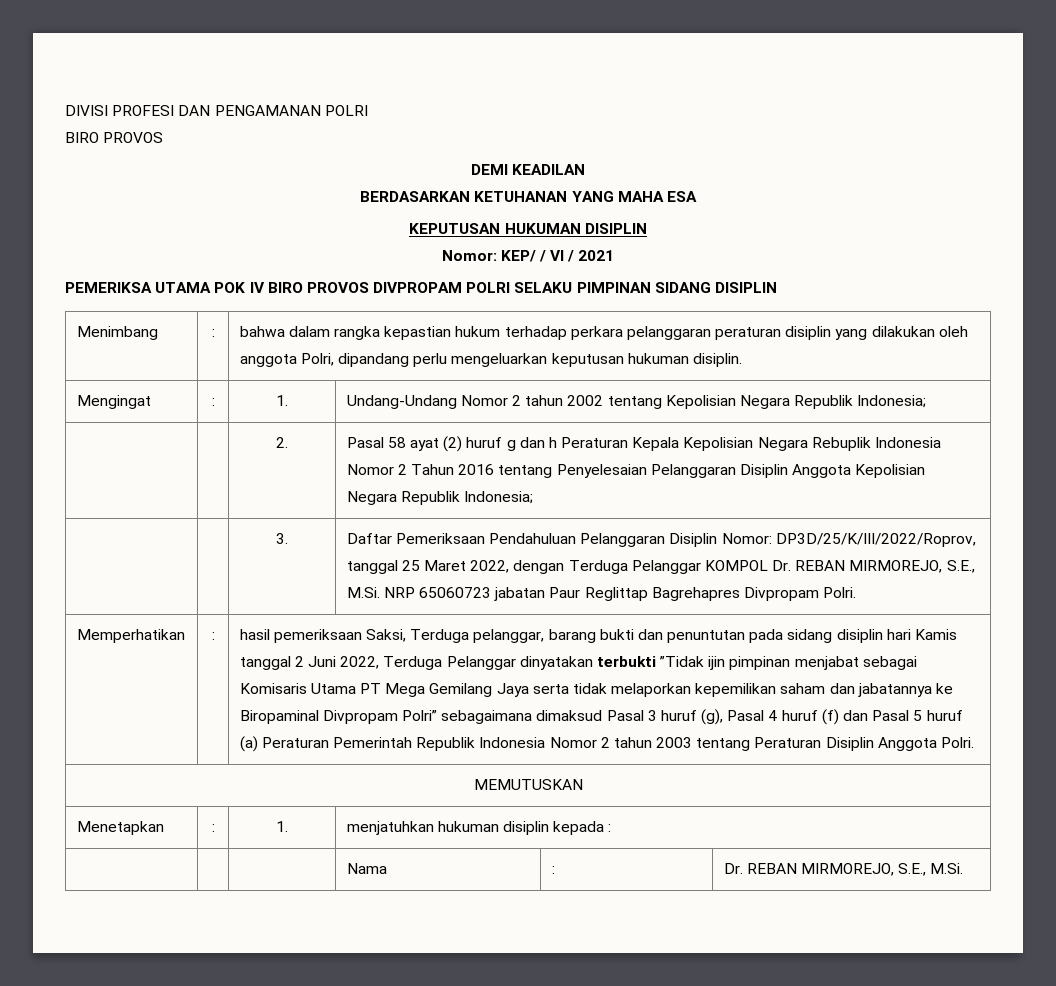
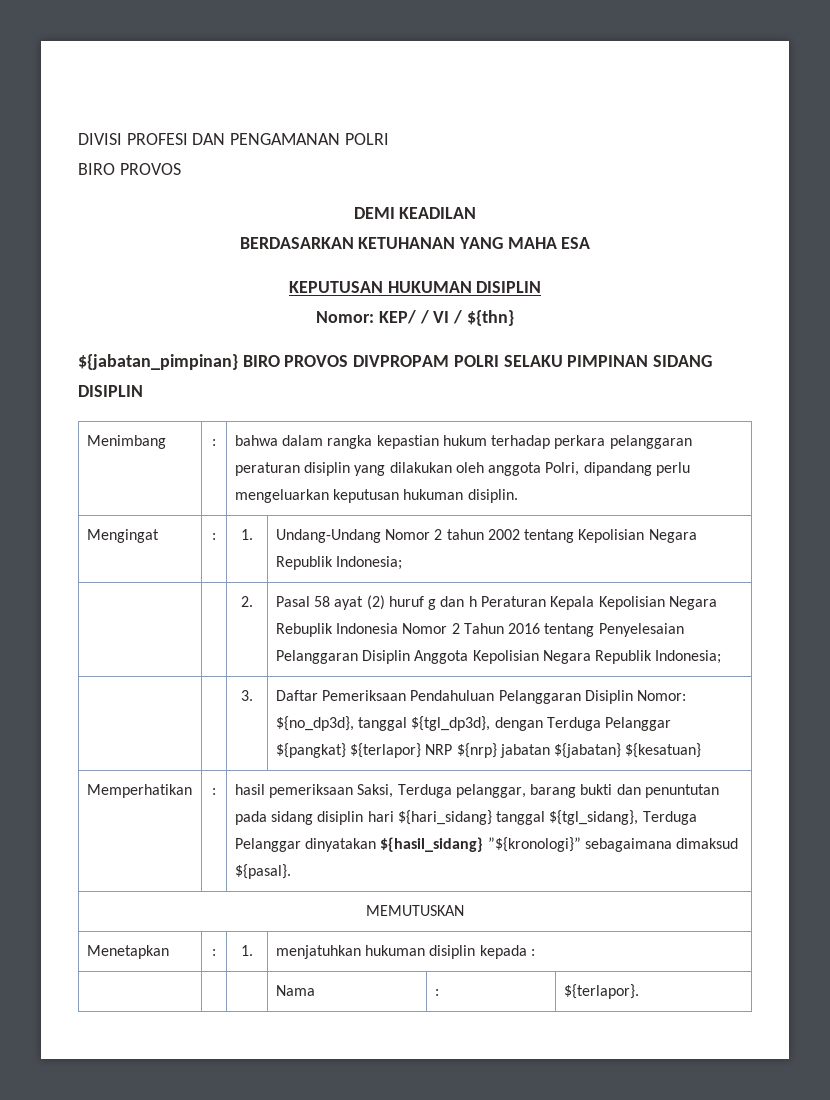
- Nomor: KEP/ / VI / 2021
- PEMERIKSA UTAMA POK IV BIRO PROVOS DIVPROPAM POLRI SELAKU PIMPINAN SIDANG DISIPLIN
+ Nomor: KEP/ / VI / ${thn}
+ ${jabatan_pimpinan} BIRO PROVOS DIVPROPAM POLRI SELAKU PIMPINAN SIDANG DISIPLIN
- | | 3. | Daftar Pemeriksaan Pendahuluan Pelanggaran Disiplin Nomor: DP3D/25/K/III/2022/Roprov, tanggal 25 Maret 2022, dengan Terduga Pelanggar KOMPOL Dr. REBAN MIRMOREJO, S.E., M.Si. NRP 65060723 jabatan Paur Reglittap Bagrehapres Divpropam Polri.
+ | | 3. | Daftar Pemeriksaan Pendahuluan Pelanggaran Disiplin Nomor: ${no_dp3d}, tanggal ${tgl_dp3d}, dengan Terduga Pelanggar ${pangkat} ${terlapor} NRP ${nrp} jabatan ${jabatan} ${kesatuan}
- hasil pemeriksaan Saksi, Terduga pelanggar, barang bukti dan penuntutan pada sidang disiplin hari Kamis tanggal 2 Juni 2022, Terduga Pelanggar dinyatakan terbukti ”Tidak ijin pimpinan menjabat sebagai Komisaris Utama PT Mega Gemilang Jaya serta tidak melaporkan kepemilikan saham dan jabatannya ke Biropaminal Divpropam Polri” sebagaimana dimaksud Pasal 3 huruf (g), Pasal 4 huruf (f) dan Pasal 5 huruf (a) Peraturan Pemerintah Republik Indonesia Nomor 2 tahun 2003 tentang Peraturan Disiplin Anggota Polri.
+ hasil pemeriksaan Saksi, Terduga pelanggar, barang bukti dan penuntutan pada sidang disiplin hari ${hari_sidang} tanggal ${tgl_sidang}, Terduga Pelanggar dinyatakan ${hasil_sidang} ”${kronologi}” sebagaimana dimaksud ${pasal}.
- | | | Nama | : | Dr. REBAN MIRMOREJO, S.E., M.Si.
+ | | | Nama | : | ${terlapor}.

